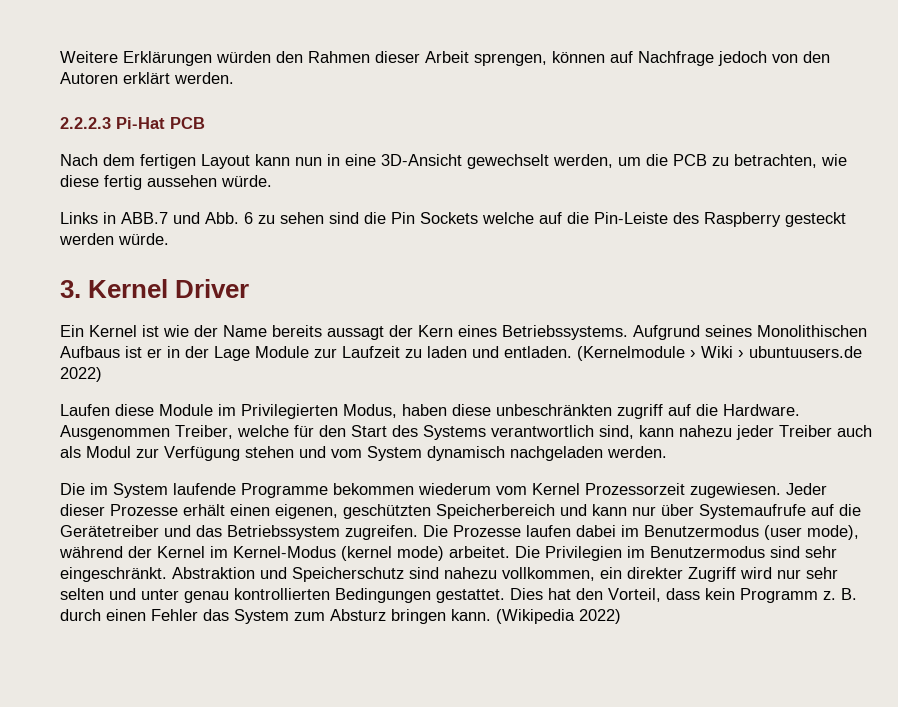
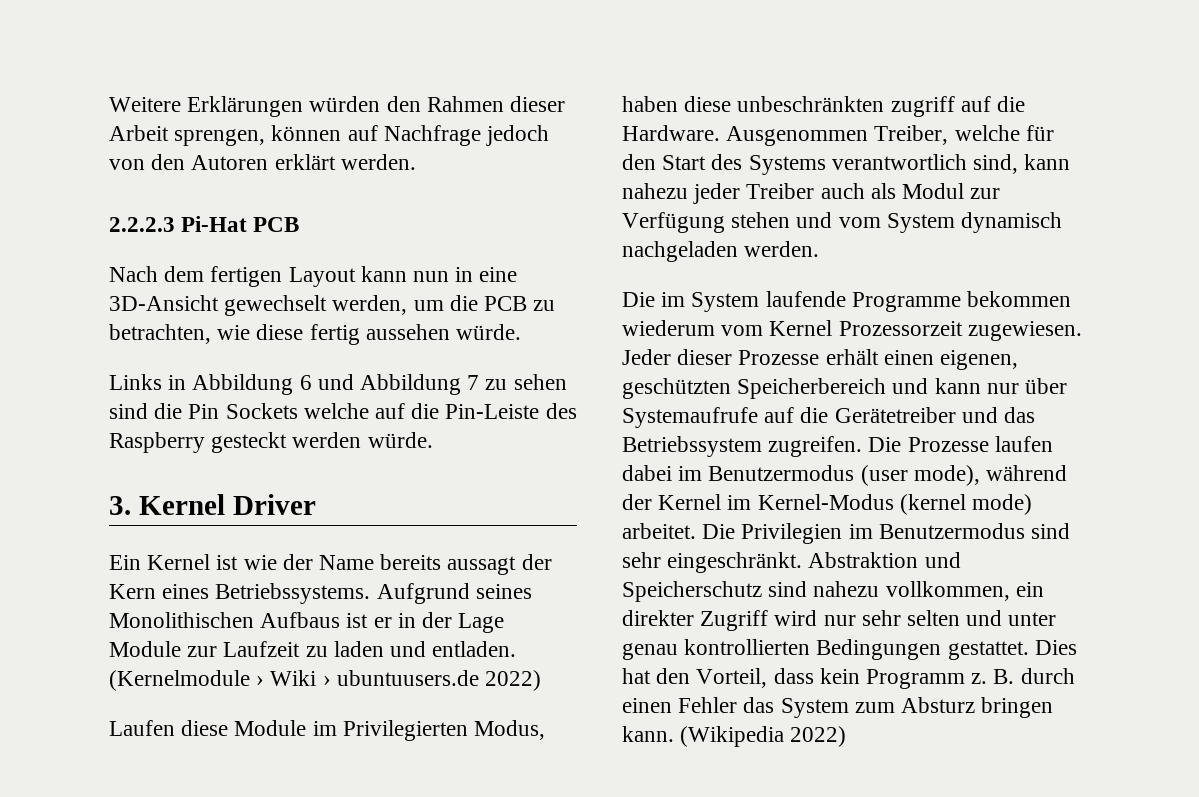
- Links in ABB.7 und Abb. 6 zu sehen sind die Pin Sockets welche auf die Pin-Leiste des Raspberry gesteckt werden würde.
+ Links in Abbildung 6 und Abbildung 7 zu sehen sind die Pin Sockets welche auf die Pin-Leiste des Raspberry gesteckt werden würde.

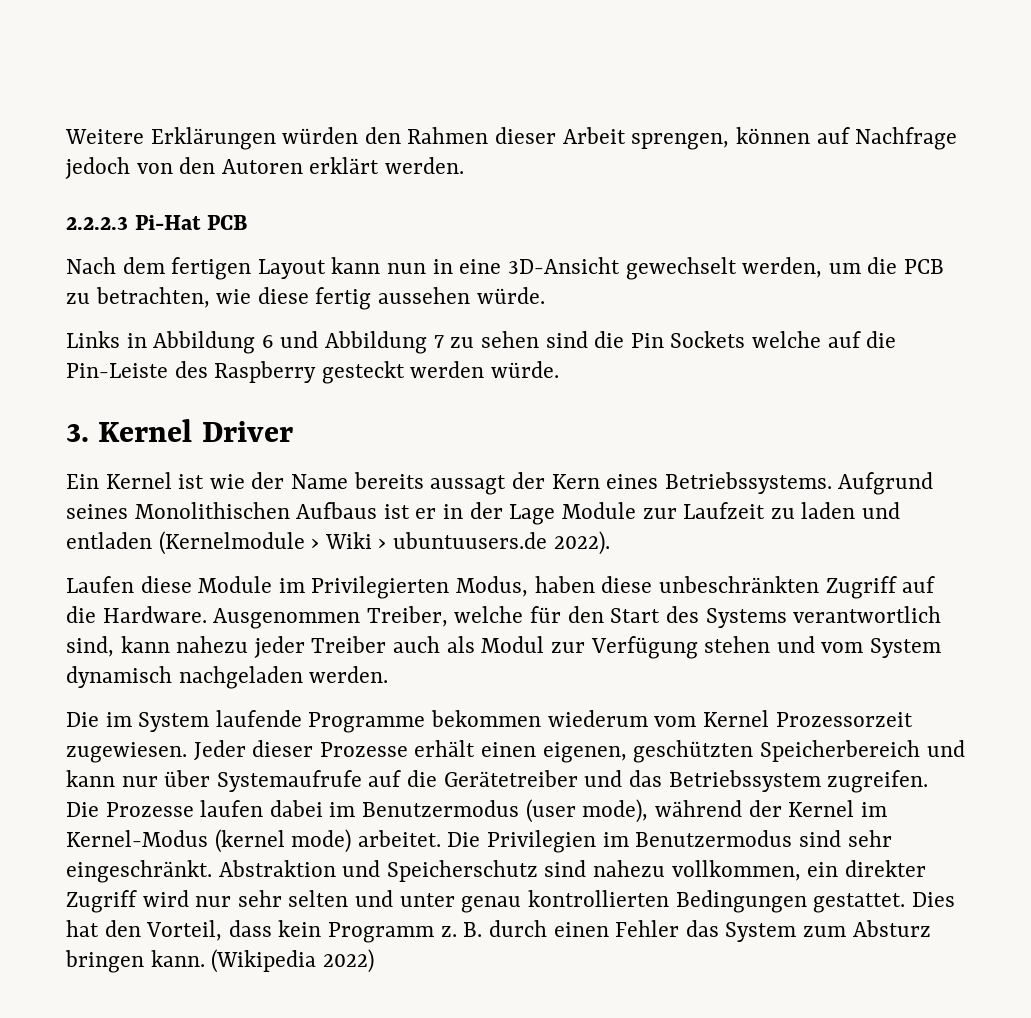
- Aufgrund seines Monolithischen Aufbaus ist er in der Lage Module zur Laufzeit zu laden und entladen. (Kernelmodule › Wiki › ubuntuusers.de 2022)
+ Aufgrund seines Monolithischen Aufbaus ist er in der Lage Module zur Laufzeit zu laden und entladen (Kernelmodule › Wiki › ubuntuusers.de 2022).
- Laufen diese Module im Privilegierten Modus, haben diese unbeschränkten zugriff auf die Hardware.
+ Laufen diese Module im Privilegierten Modus, haben diese unbeschränkten Zugriff auf die Hardware.

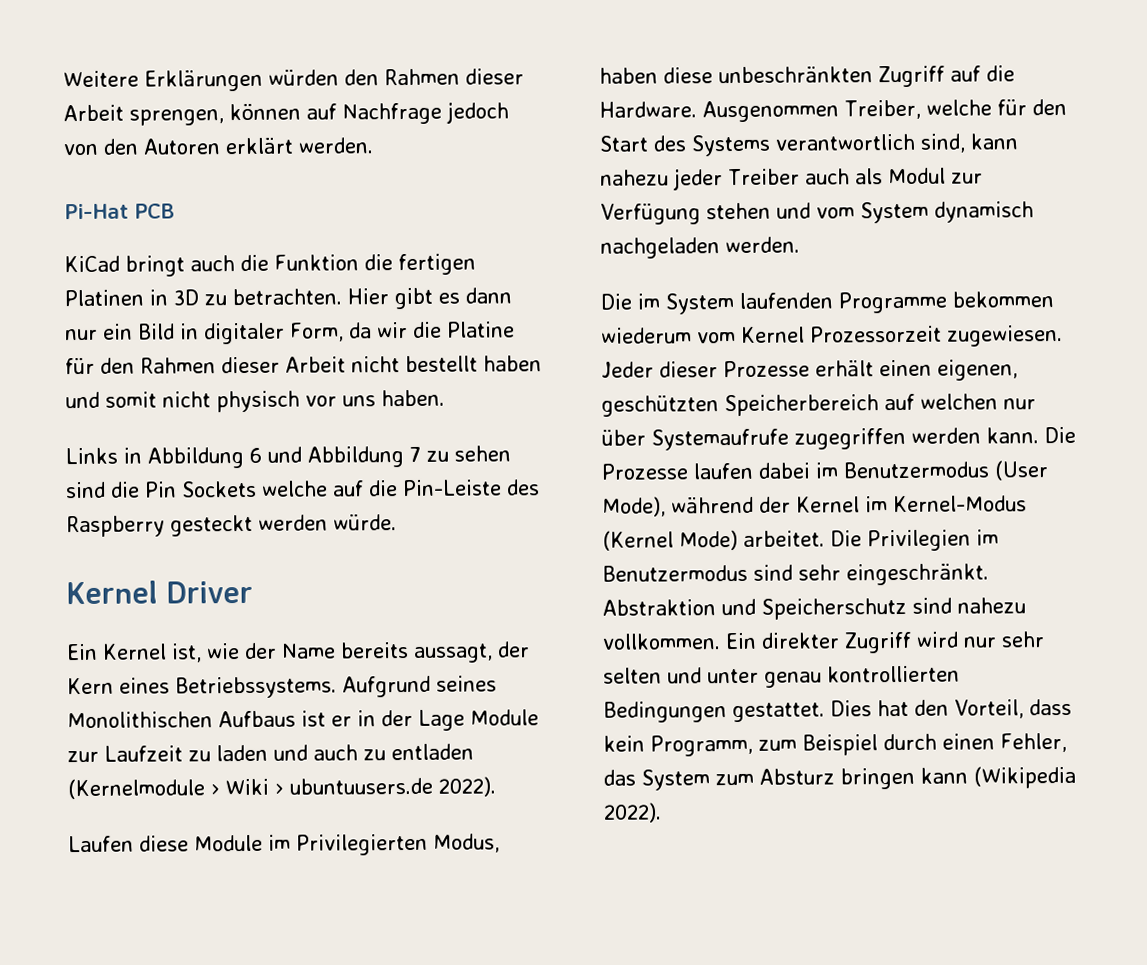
- 2.2.2.3 Pi-Hat PCB
+ Pi-Hat PCB
- Nach dem fertigen Layout kann nun in eine 3D-Ansicht gewechselt werden, um die PCB zu betrachten, wie diese fertig aussehen würde.
+ KiCad bringt auch die Funktion die fertigen Platinen in 3D zu betrachten. Hier gibt es dann nur ein Bild in digitaler Form, da wir die Platine für den Rahmen dieser Arbeit nicht bestellt haben und somit nicht physisch vor uns haben.
- 3. Kernel Driver
+ Kernel Driver
- Ein Kernel ist wie der Name bereits aussagt der Kern eines Betriebssystems.
+ Ein Kernel ist, wie der Name bereits aussagt, der Kern eines Betriebssystems.
- Aufgrund seines Monolithischen Aufbaus ist er in der Lage Module zur Laufzeit zu laden und entladen (Kernelmodule › Wiki › ubuntuusers.de 2022).
+ Aufgrund seines Monolithischen Aufbaus ist er in der Lage Module zur Laufzeit zu laden und auch zu entladen (Kernelmodule › Wiki › ubuntuusers.de 2022).
- Die im System laufende Programme bekommen wiederum vom Kernel Prozessorzeit zugewiesen.
+ Die im System laufenden Programme bekommen wiederum vom Kernel Prozessorzeit zugewiesen.
- Jeder dieser Prozesse erhält einen eigenen, geschützten Speicherbereich und kann nur über Systemaufrufe auf die Gerätetreiber und das Betriebssystem zugreifen.
+ Jeder dieser Prozesse erhält einen eigenen, geschützten Speicherbereich auf welchen nur über Systemaufrufe zugegriffen werden kann.
- Die Prozesse laufen dabei im Benutzermodus (user mode), während der Kernel im Kernel-Modus (kernel mode) arbeitet.
+ Die Prozesse laufen dabei im Benutzermodus (User Mode), während der Kernel im Kernel-Modus (Kernel Mode) arbeitet.
- Abstraktion und Speicherschutz sind nahezu vollkommen, ein direkter Zugriff wird nur sehr selten und unter genau kontrollierten Bedingungen gestattet.
+ Abstraktion und Speicherschutz sind nahezu vollkommen. Ein direkter Zugriff wird nur sehr selten und unter genau kontrollierten Bedingungen gestattet.
- Dies hat den Vorteil, dass kein Programm z. B. durch einen Fehler das System zum Absturz bringen kann. (Wikipedia 2022)
+ Dies hat den Vorteil, dass kein Programm, zum Beispiel durch einen Fehler, das System zum Absturz bringen kann (Wikipedia 2022).

